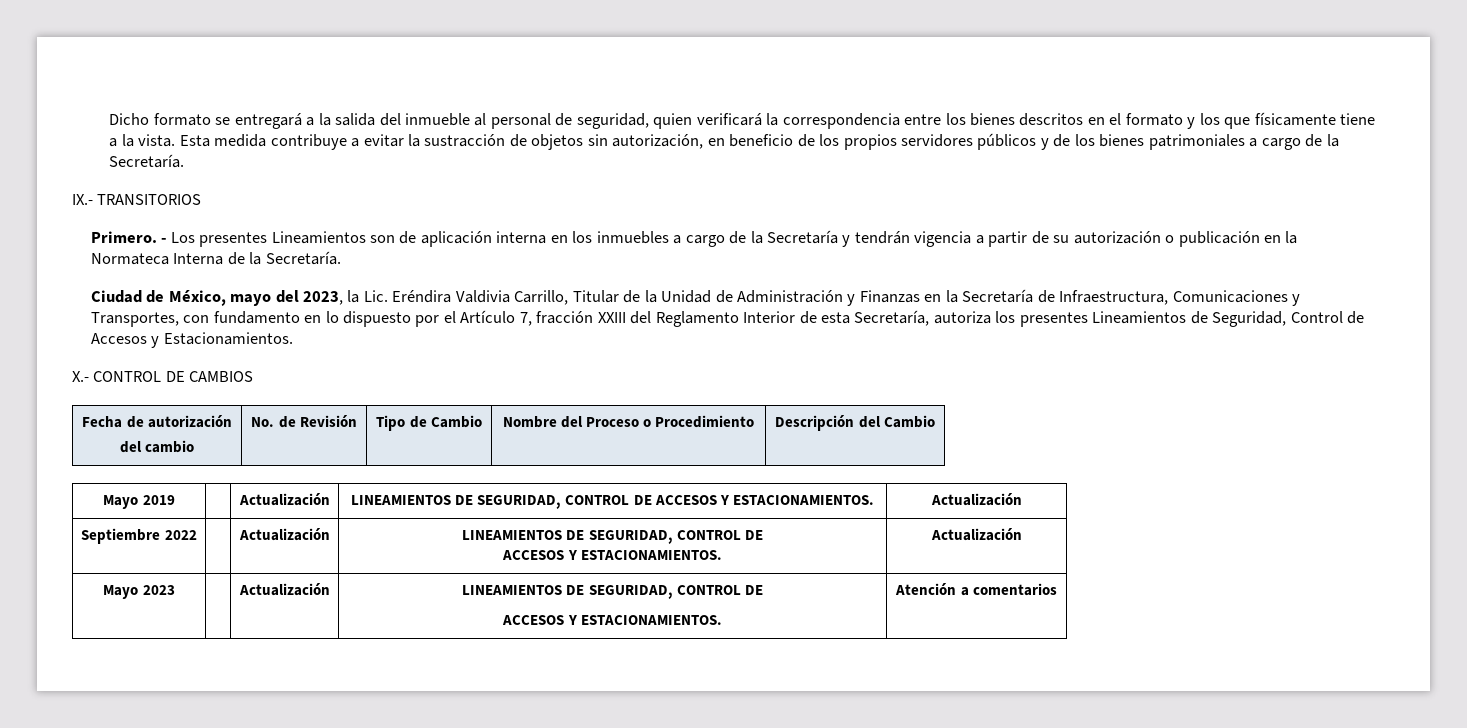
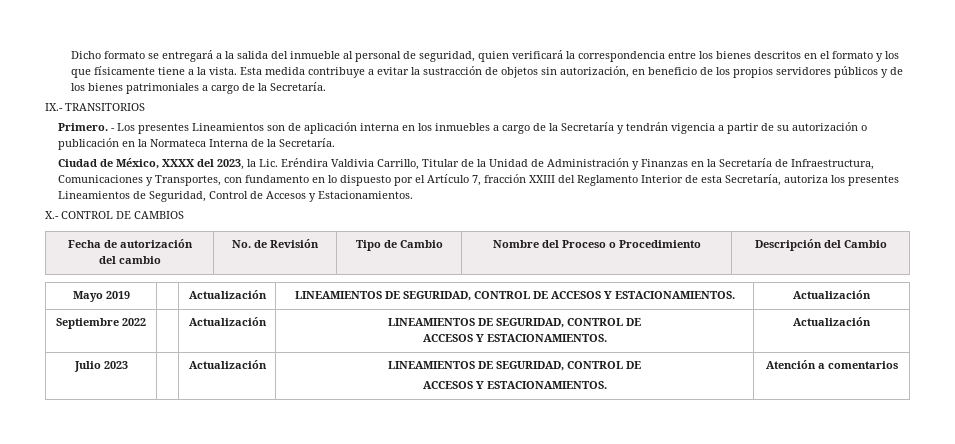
- Ciudad de México, mayo del 2023, la Lic. Eréndira Valdivia Carrillo, Titular de la Unidad de Administración y Finanzas en la Secretaría de Infraestructura, Comunicaciones y Transportes, con fundamento en lo dispuesto por el Artículo 7, fracción XXIII del Reglamento Interior de esta Secretaría, autoriza los presentes Lineamientos de Seguridad, Control de Accesos y Estacionamientos.
+ Ciudad de México, XXXX del 2023, la Lic. Eréndira Valdivia Carrillo, Titular de la Unidad de Administración y Finanzas en la Secretaría de Infraestructura, Comunicaciones y Transportes, con fundamento en lo dispuesto por el Artículo 7, fracción XXIII del Reglamento Interior de esta Secretaría, autoriza los presentes Lineamientos de Seguridad, Control de Accesos y Estacionamientos.
- Mayo 2023 | | Actualización | LINEAMIENTOS DE SEGURIDAD, CONTROL DE
+ Julio 2023 | | Actualización | LINEAMIENTOS DE SEGURIDAD, CONTROL DE

